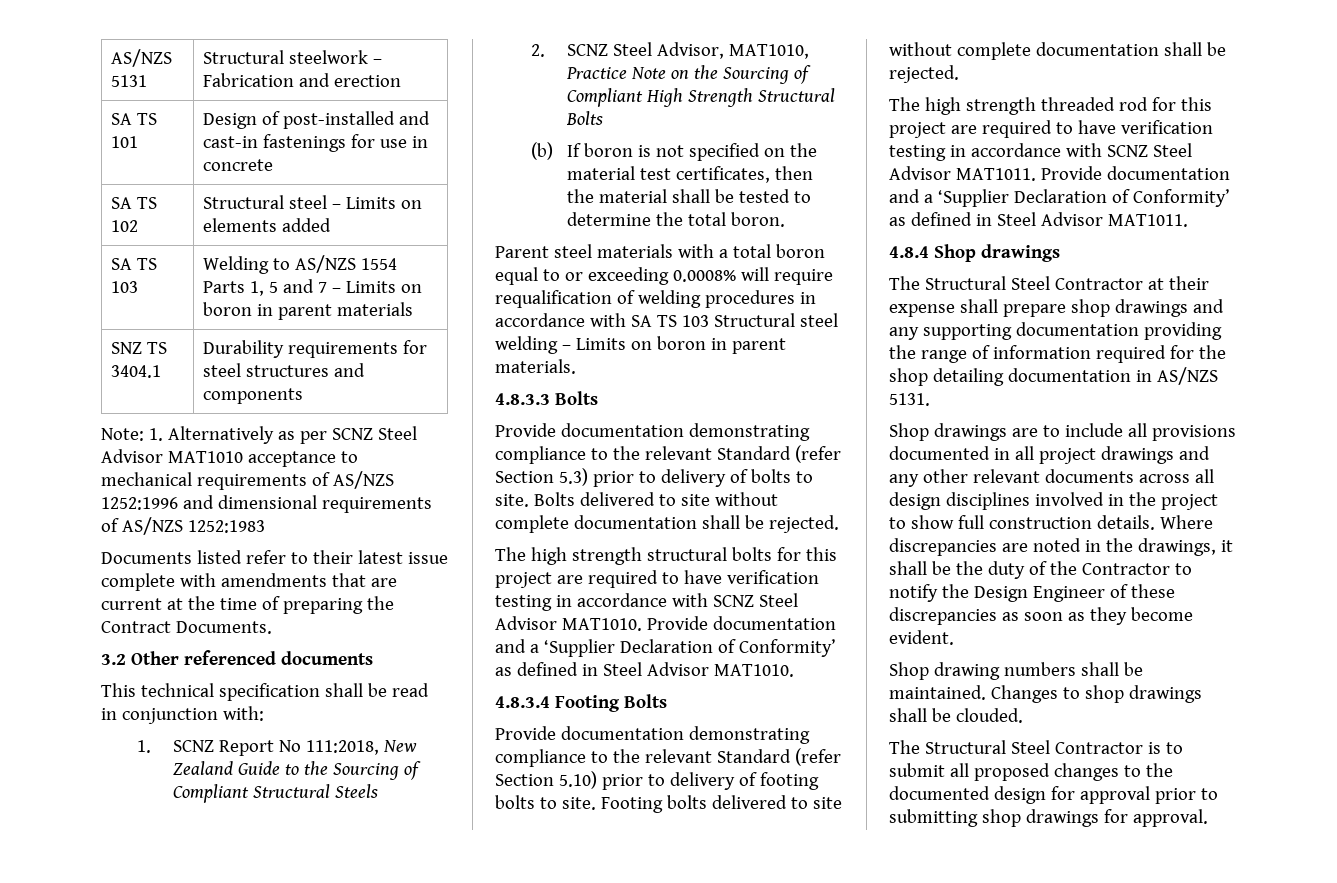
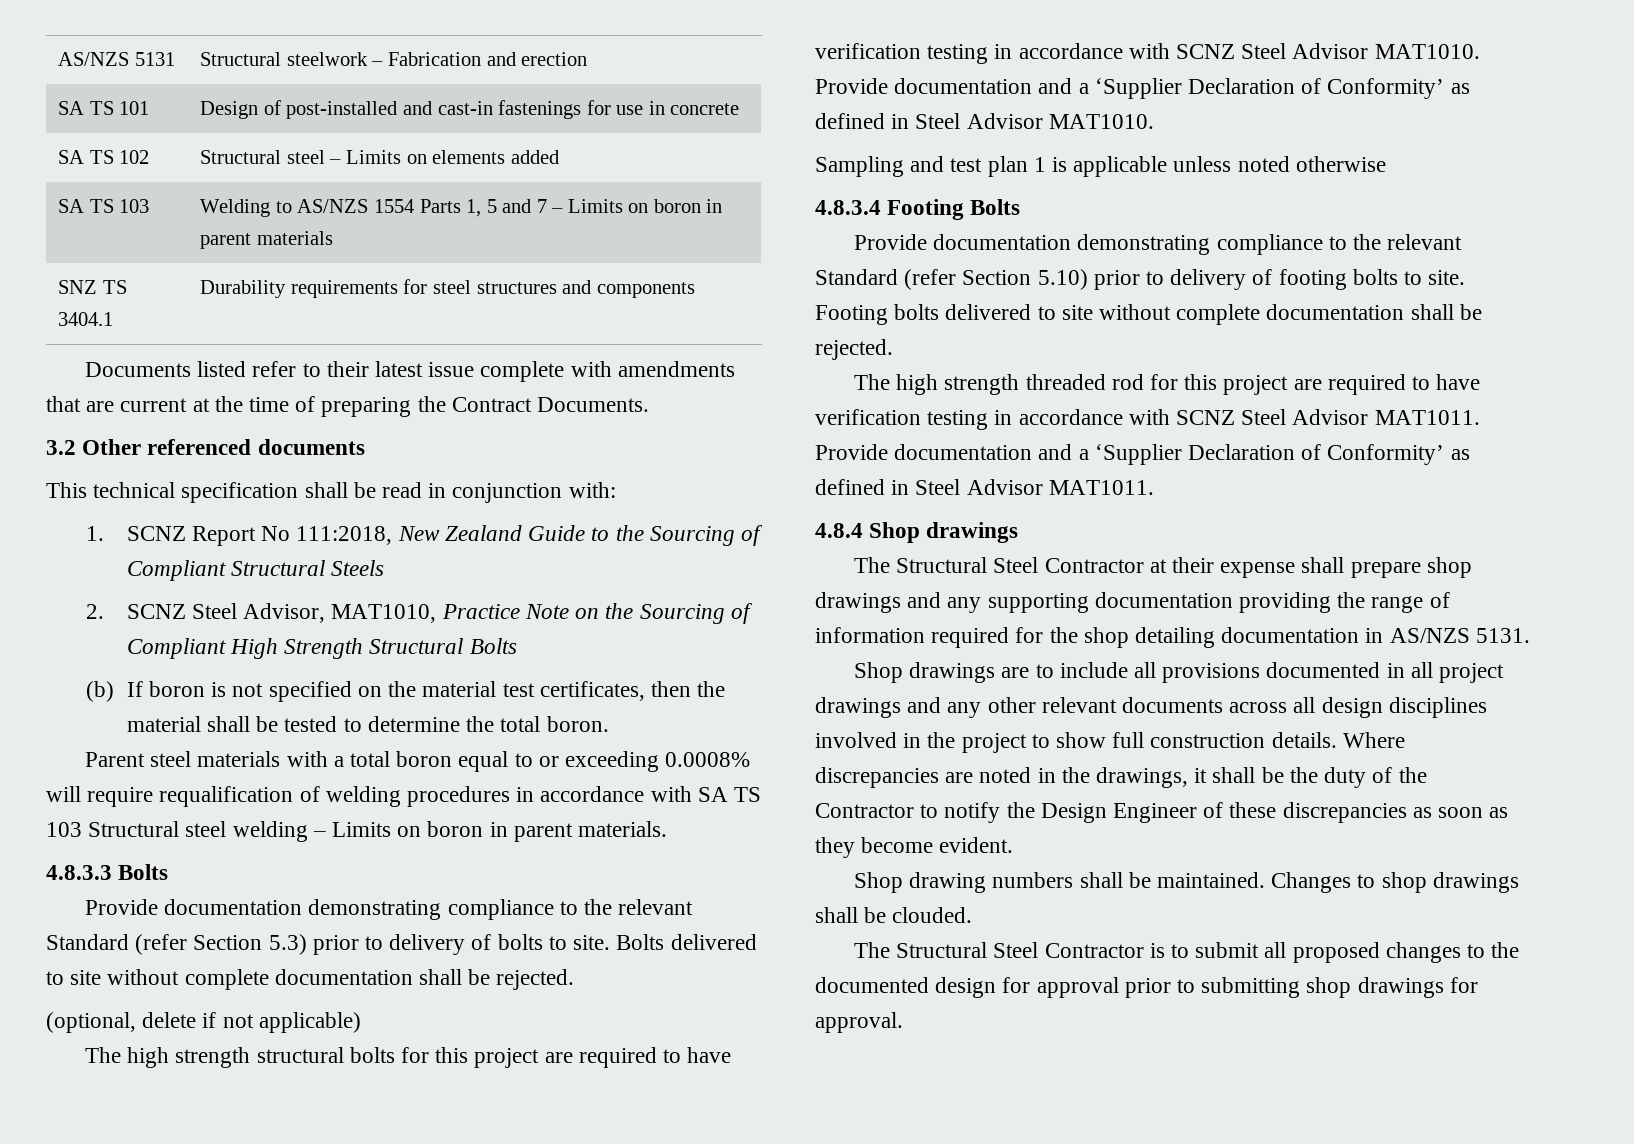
- Note: 1. Alternatively as per SCNZ Steel Advisor MAT1010 acceptance to mechanical requirements of AS/NZS 1252:1996 and dimensional requirements of AS/NZS 1252:1983
+ (optional, delete if not applicable)
+ Sampling and test plan 1 is applicable unless noted otherwise

